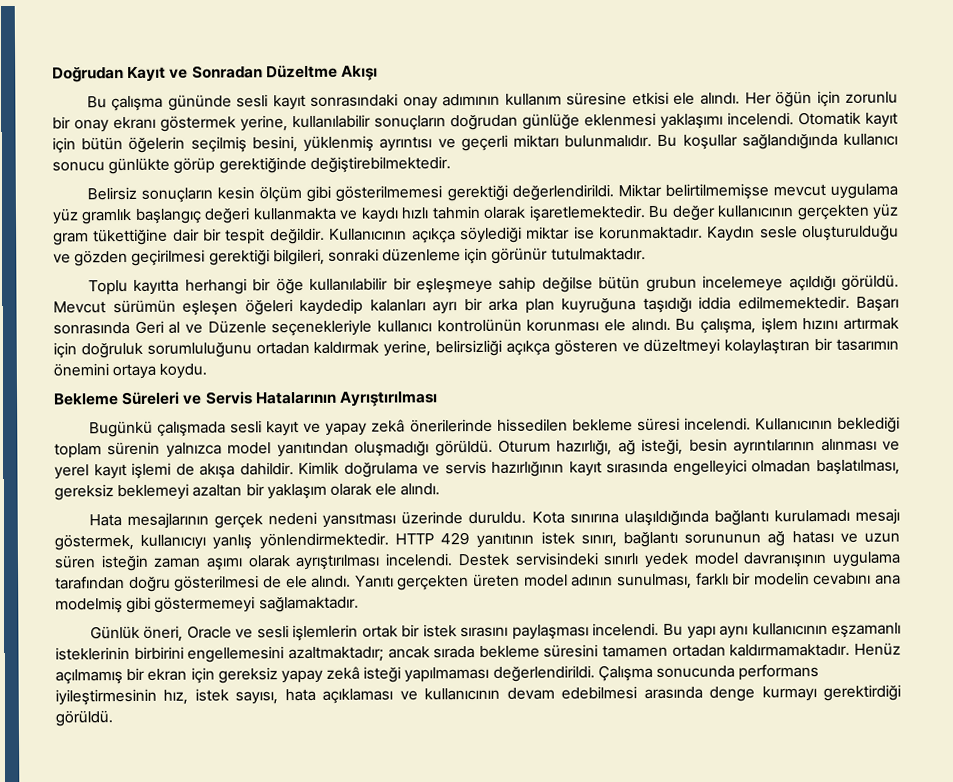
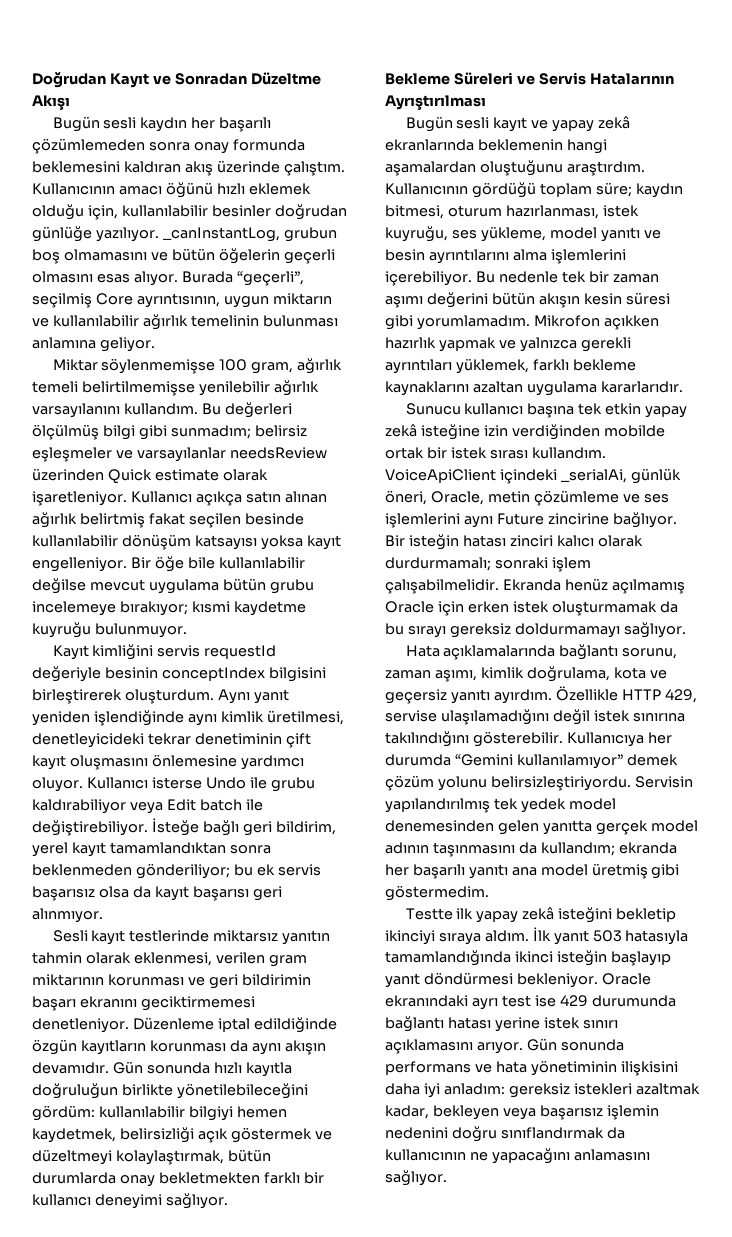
- Bu çalışma gününde sesli kayıt sonrasındaki onay adımının kullanım süresine etkisi ele alındı. Her öğün için zorunlu bir onay ekranı göstermek yerine, kullanılabilir sonuçların doğrudan günlüğe eklenmesi yaklaşımı incelendi. Otomatik kayıt için bütün öğelerin seçilmiş besini, yüklenmiş ayrıntısı ve geçerli miktarı bulunmalıdır. Bu koşullar sağlandığında kullanıcı sonucu günlükte görüp gerektiğinde değiştirebilmektedir.
- Belirsiz sonuçların kesin ölçüm gibi gösterilmemesi gerektiği değerlendirildi. Miktar belirtilmemişse mevcut uygulama yüz gramlık başlangıç değeri kullanmakta ve kaydı hızlı tahmin olarak işaretlemektedir. Bu değer kullanıcının gerçekten yüz gram tükettiğine dair bir tespit değildir. Kullanıcının açıkça söylediği miktar ise korunmaktadır. Kaydın sesle oluşturulduğu ve gözden geçirilmesi gerektiği bilgileri, sonraki düzenleme için görünür tutulmaktadır.
- Toplu kayıtta herhangi bir öğe kullanılabilir bir eşleşmeye sahip değilse bütün grubun incelemeye açıldığı görüldü. Mevcut sürümün eşleşen öğeleri kaydedip kalanları ayrı bir arka plan kuyruğuna taşıdığı iddia edilmemektedir. Başarı sonrasında Geri al ve Düzenle seçenekleriyle kullanıcı kontrolünün korunması ele alındı. Bu çalışma, işlem hızını artırmak için doğruluk sorumluluğunu ortadan kaldırmak yerine, belirsizliği açıkça gösteren ve düzeltmeyi kolaylaştıran bir tasarımın önemini ortaya koydu.
+ Bugün sesli kaydın her başarılı çözümlemeden sonra onay formunda beklemesini kaldıran akış üzerinde çalıştım. Kullanıcının amacı öğünü hızlı eklemek olduğu için, kullanılabilir besinler doğrudan günlüğe yazılıyor. _canInstantLog, grubun boş olmamasını ve bütün öğelerin geçerli olmasını esas alıyor. Burada “geçerli”, seçilmiş Core ayrıntısının, uygun miktarın ve kullanılabilir ağırlık temelinin bulunması anlamına geliyor.
+ Miktar söylenmemişse 100 gram, ağırlık temeli belirtilmemişse yenilebilir ağırlık varsayılanını kullandım. Bu değerleri ölçülmüş bilgi gibi sunmadım; belirsiz eşleşmeler ve varsayılanlar needsReview üzerinden Quick estimate olarak işaretleniyor. Kullanıcı açıkça satın alınan ağırlık belirtmiş fakat seçilen besinde kullanılabilir dönüşüm katsayısı yoksa kayıt engelleniyor. Bir öğe bile kullanılabilir değilse mevcut uygulama bütün grubu incelemeye bırakıyor; kısmi kaydetme kuyruğu bulunmuyor.
+ Kayıt kimliğini servis requestId değeriyle besinin conceptIndex bilgisini birleştirerek oluşturdum. Aynı yanıt yeniden işlendiğinde aynı kimlik üretilmesi, denetleyicideki tekrar denetiminin çift kayıt oluşmasını önlemesine yardımcı oluyor. Kullanıcı isterse Undo ile grubu kaldırabiliyor veya Edit batch ile değiştirebiliyor. İsteğe bağlı geri bildirim, yerel kayıt tamamlandıktan sonra beklenmeden gönderiliyor; bu ek servis başarısız olsa da kayıt başarısı geri alınmıyor.
+ Sesli kayıt testlerinde miktarsız yanıtın tahmin olarak eklenmesi, verilen gram miktarının korunması ve geri bildirimin başarı ekranını geciktirmemesi denetleniyor. Düzenleme iptal edildiğinde özgün kayıtların korunması da aynı akışın devamıdır. Gün sonunda hızlı kayıtla doğruluğun birlikte yönetilebileceğini gördüm: kullanılabilir bilgiyi hemen kaydetmek, belirsizliği açık göstermek ve düzeltmeyi kolaylaştırmak, bütün durumlarda onay bekletmekten farklı bir kullanıcı deneyimi sağlıyor.
- Bugünkü çalışmada sesli kayıt ve yapay zekâ önerilerinde hissedilen bekleme süresi incelendi. Kullanıcının beklediği toplam sürenin yalnızca model yanıtından oluşmadığı görüldü. Oturum hazırlığı, ağ isteği, besin ayrıntılarının alınması ve yerel kayıt işlemi de akışa dahildir. Kimlik doğrulama ve servis hazırlığının kayıt sırasında engelleyici olmadan başlatılması, gereksiz beklemeyi azaltan bir yaklaşım olarak ele alındı.
- Hata mesajlarının gerçek nedeni yansıtması üzerinde duruldu. Kota sınırına ulaşıldığında bağlantı kurulamadı mesajı göstermek, kullanıcıyı yanlış yönlendirmektedir. HTTP 429 yanıtının istek sınırı, bağlantı sorununun ağ hatası ve uzun süren isteğin zaman aşımı olarak ayrıştırılması incelendi. Destek servisindeki sınırlı yedek model davranışının uygulama tarafından doğru gösterilmesi de ele alındı. Yanıtı gerçekten üreten model adının sunulması, farklı bir modelin cevabını ana modelmiş gibi göstermemeyi sağlamaktadır.
- Günlük öneri, Oracle ve sesli işlemlerin ortak bir istek sırasını paylaşması incelendi. Bu yapı aynı kullanıcının eşzamanlı isteklerinin birbirini engellemesini azaltmaktadır; ancak sırada bekleme süresini tamamen ortadan kaldırmamaktadır. Henüz açılmamış bir ekran için gereksiz yapay zekâ isteği yapılmaması değerlendirildi. Çalışma sonucunda performans iyileştirmesinin hız, istek sayısı, hata açıklaması ve kullanıcının devam edebilmesi arasında denge kurmayı gerektirdiği görüldü.
+ Bugün sesli kayıt ve yapay zekâ ekranlarında beklemenin hangi aşamalardan oluştuğunu araştırdım. Kullanıcının gördüğü toplam süre; kaydın bitmesi, oturum hazırlanması, istek kuyruğu, ses yükleme, model yanıtı ve besin ayrıntılarını alma işlemlerini içerebiliyor. Bu nedenle tek bir zaman aşımı değerini bütün akışın kesin süresi gibi yorumlamadım. Mikrofon açıkken hazırlık yapmak ve yalnızca gerekli ayrıntıları yüklemek, farklı bekleme kaynaklarını azaltan uygulama kararlarıdır.
+ Sunucu kullanıcı başına tek etkin yapay zekâ isteğine izin verdiğinden mobilde ortak bir istek sırası kullandım. VoiceApiClient içindeki _serialAi, günlük öneri, Oracle, metin çözümleme ve ses işlemlerini aynı Future zincirine bağlıyor. Bir isteğin hatası zinciri kalıcı olarak durdurmamalı; sonraki işlem çalışabilmelidir. Ekranda henüz açılmamış Oracle için erken istek oluşturmamak da bu sırayı gereksiz doldurmamayı sağlıyor.
+ Hata açıklamalarında bağlantı sorunu, zaman aşımı, kimlik doğrulama, kota ve geçersiz yanıtı ayırdım. Özellikle HTTP 429, servise ulaşılamadığını değil istek sınırına takılındığını gösterebilir. Kullanıcıya her durumda “Gemini kullanılamıyor” demek çözüm yolunu belirsizleştiriyordu. Servisin yapılandırılmış tek yedek model denemesinden gelen yanıtta gerçek model adının taşınmasını da kullandım; ekranda her başarılı yanıtı ana model üretmiş gibi göstermedim.
+ Testte ilk yapay zekâ isteğini bekletip ikinciyi sıraya aldım. İlk yanıt 503 hatasıyla tamamlandığında ikinci isteğin başlayıp yanıt döndürmesi bekleniyor. Oracle ekranındaki ayrı test ise 429 durumunda bağlantı hatası yerine istek sınırı açıklamasını arıyor. Gün sonunda performans ve hata yönetiminin ilişkisini daha iyi anladım: gereksiz istekleri azaltmak kadar, bekleyen veya başarısız işlemin nedenini doğru sınıflandırmak da kullanıcının ne yapacağını anlamasını sağlıyor.

